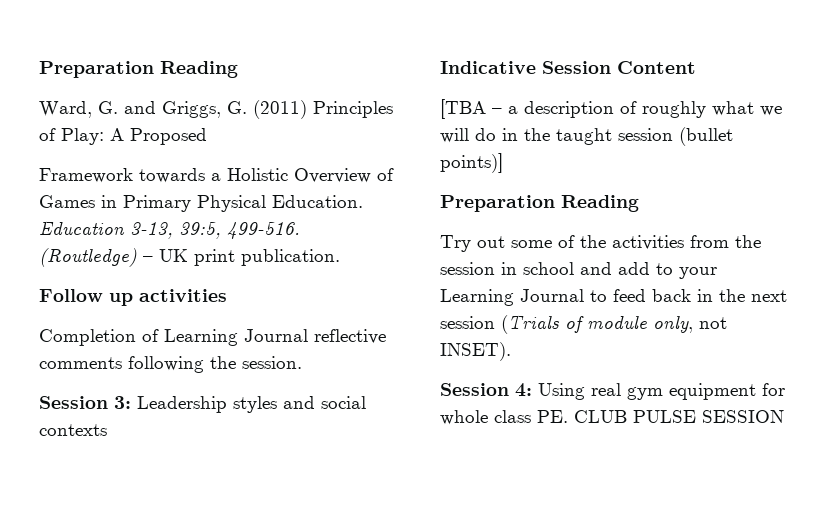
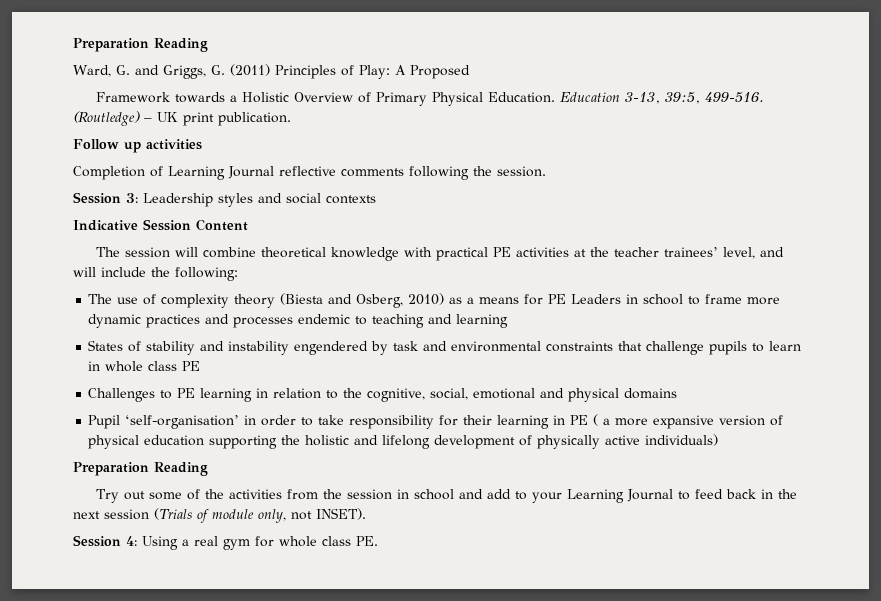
- Framework towards a Holistic Overview of Games in Primary Physical Education.
+ Framework towards a Holistic Overview of Primary Physical Education.
- [TBA – a description of roughly what we will do in the taught session (bullet points)]
+ The session will combine theoretical knowledge with practical PE activities at the teacher trainees’ level, and will include the following:
+ The use of complexity theory (Biesta and Osberg, 2010) as a means for PE Leaders in school to frame more dynamic practices and processes endemic to teaching and learning
+ States of stability and instability engendered by task and environmental constraints that challenge pupils to learn in whole class PE
+ Challenges to PE learning in relation to the cognitive, social, emotional and physical domains
+ Pupil ‘self-organisation’ in order to take responsibility for their learning in PE ( a more expansive version of physical education supporting the holistic and lifelong development of physically active individuals)
- Session 4: Using real gym equipment for whole class PE. CLUB PULSE SESSION
+ Session 4: Using a real gym for whole class PE.

